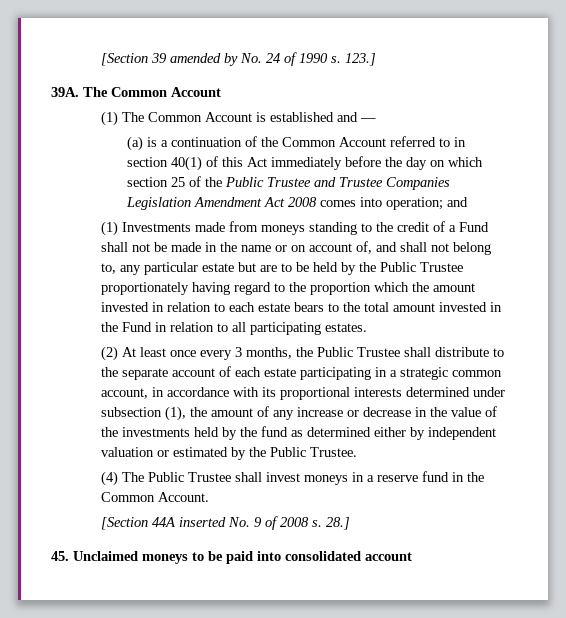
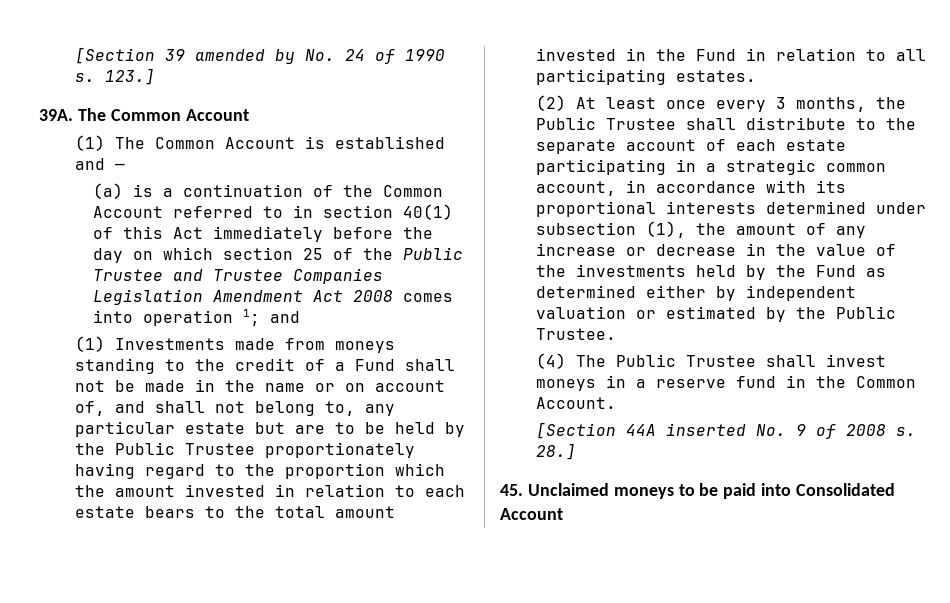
- (a) is a continuation of the Common Account referred to in section 40(1) of this Act immediately before the day on which section 25 of the Public Trustee and Trustee Companies Legislation Amendment Act 2008 comes into operation; and
+ (a) is a continuation of the Common Account referred to in section 40(1) of this Act immediately before the day on which section 25 of the Public Trustee and Trustee Companies Legislation Amendment Act 2008 comes into operation 1; and
- (2) At least once every 3 months, the Public Trustee shall distribute to the separate account of each estate participating in a strategic common account, in accordance with its proportional interests determined under subsection (1), the amount of any increase or decrease in the value of the investments held by the fund as determined either by independent valuation or estimated by the Public Trustee.
+ (2) At least once every 3 months, the Public Trustee shall distribute to the separate account of each estate participating in a strategic common account, in accordance with its proportional interests determined under subsection (1), the amount of any increase or decrease in the value of the investments held by the Fund as determined either by independent valuation or estimated by the Public Trustee.
- 45. Unclaimed moneys to be paid into consolidated account
+ 45. Unclaimed moneys to be paid into Consolidated Account

